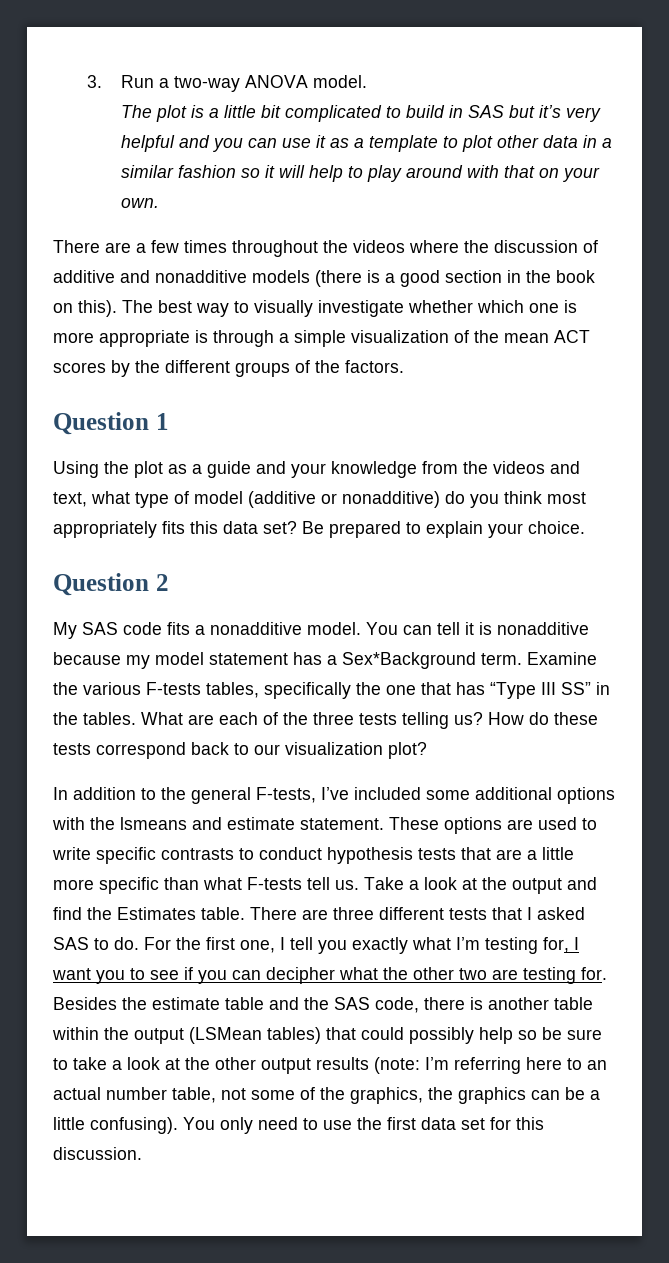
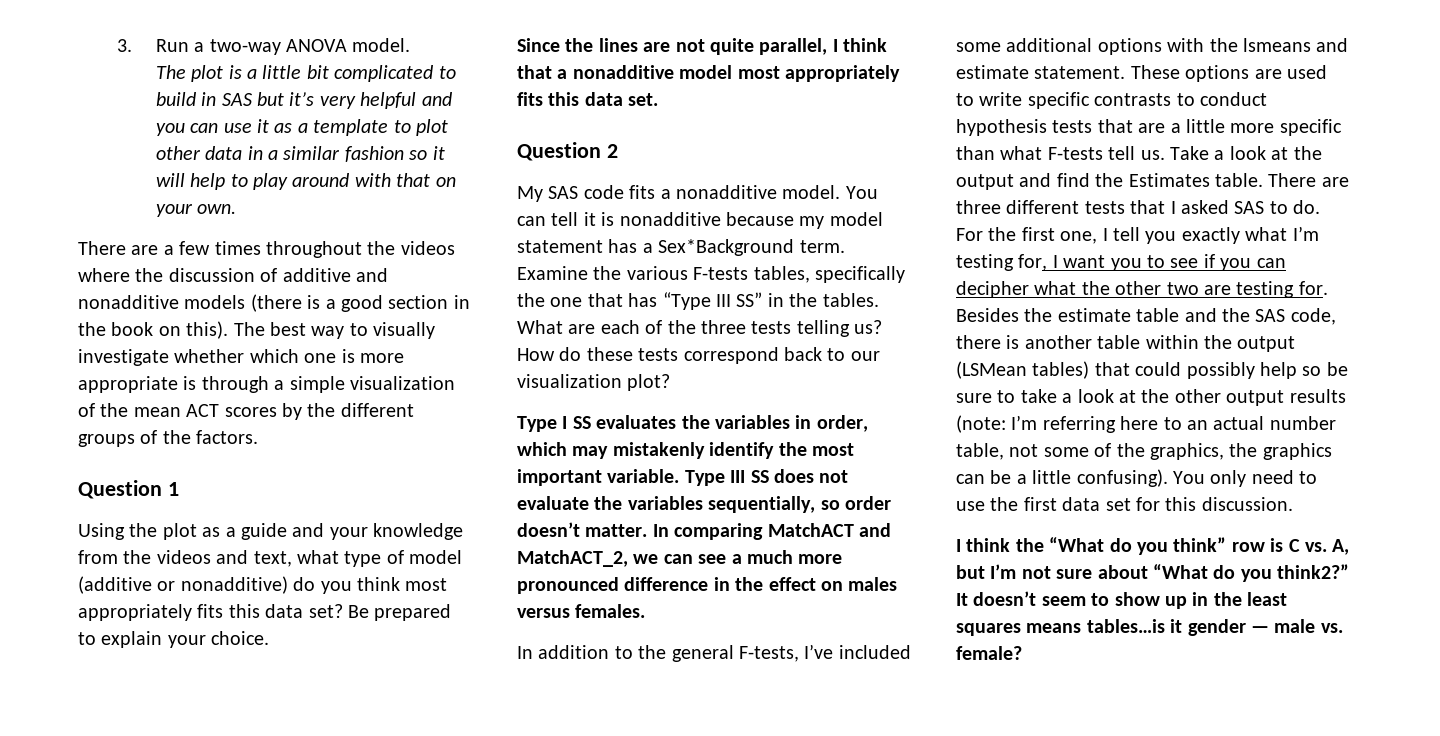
+ Since the lines are not quite parallel, I think that a nonadditive model most appropriately fits this data set.
+ Type I SS evaluates the variables in order, which may mistakenly identify the most important variable. Type III SS does not evaluate the variables sequentially, so order doesn’t matter. In comparing MatchACT and MatchACT_2, we can see a much more pronounced difference in the effect on males versus females.
+ I think the “What do you think” row is C vs. A, but I’m not sure about “What do you think2?” It doesn’t seem to show up in the least squares means tables…is it gender — male vs. female?

